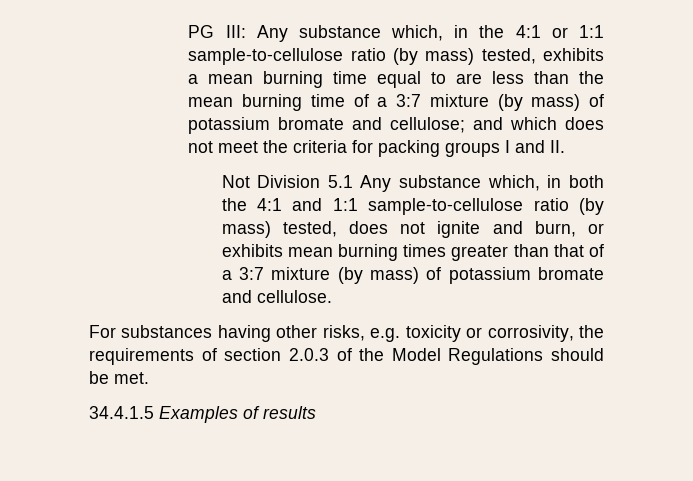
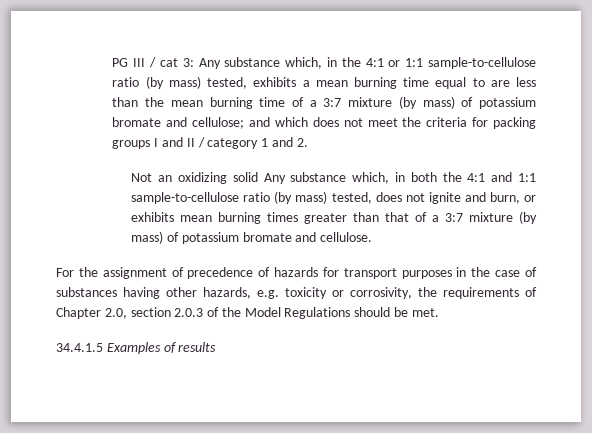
- PG III:
+ PG III / cat 3:
- and which does not meet the criteria for packing groups I and II.
- Not Division 5.1 Any substance which, in both the 4:1 and 1:1 sample-to-cellulose ratio (by mass) tested, does not ignite and burn, or exhibits mean burning times greater than that of a 3:7 mixture (by mass) of potassium bromate and cellulose.
+ and which does not meet the criteria for packing groups I and II / category 1 and 2.
+ Not an oxidizing solid Any substance which, in both the 4:1 and 1:1 sample-to-cellulose ratio (by mass) tested, does not ignite and burn, or exhibits mean burning times greater than that of a 3:7 mixture (by mass) of potassium bromate and cellulose.
- For substances having other risks, e.g. toxicity or corrosivity, the requirements of section 2.0.3 of the Model Regulations should be met.
+ For the assignment of precedence of hazards for transport purposes in the case of substances having other hazards, e.g. toxicity or corrosivity, the requirements of Chapter 2.0, section 2.0.3 of the Model Regulations should be met.

